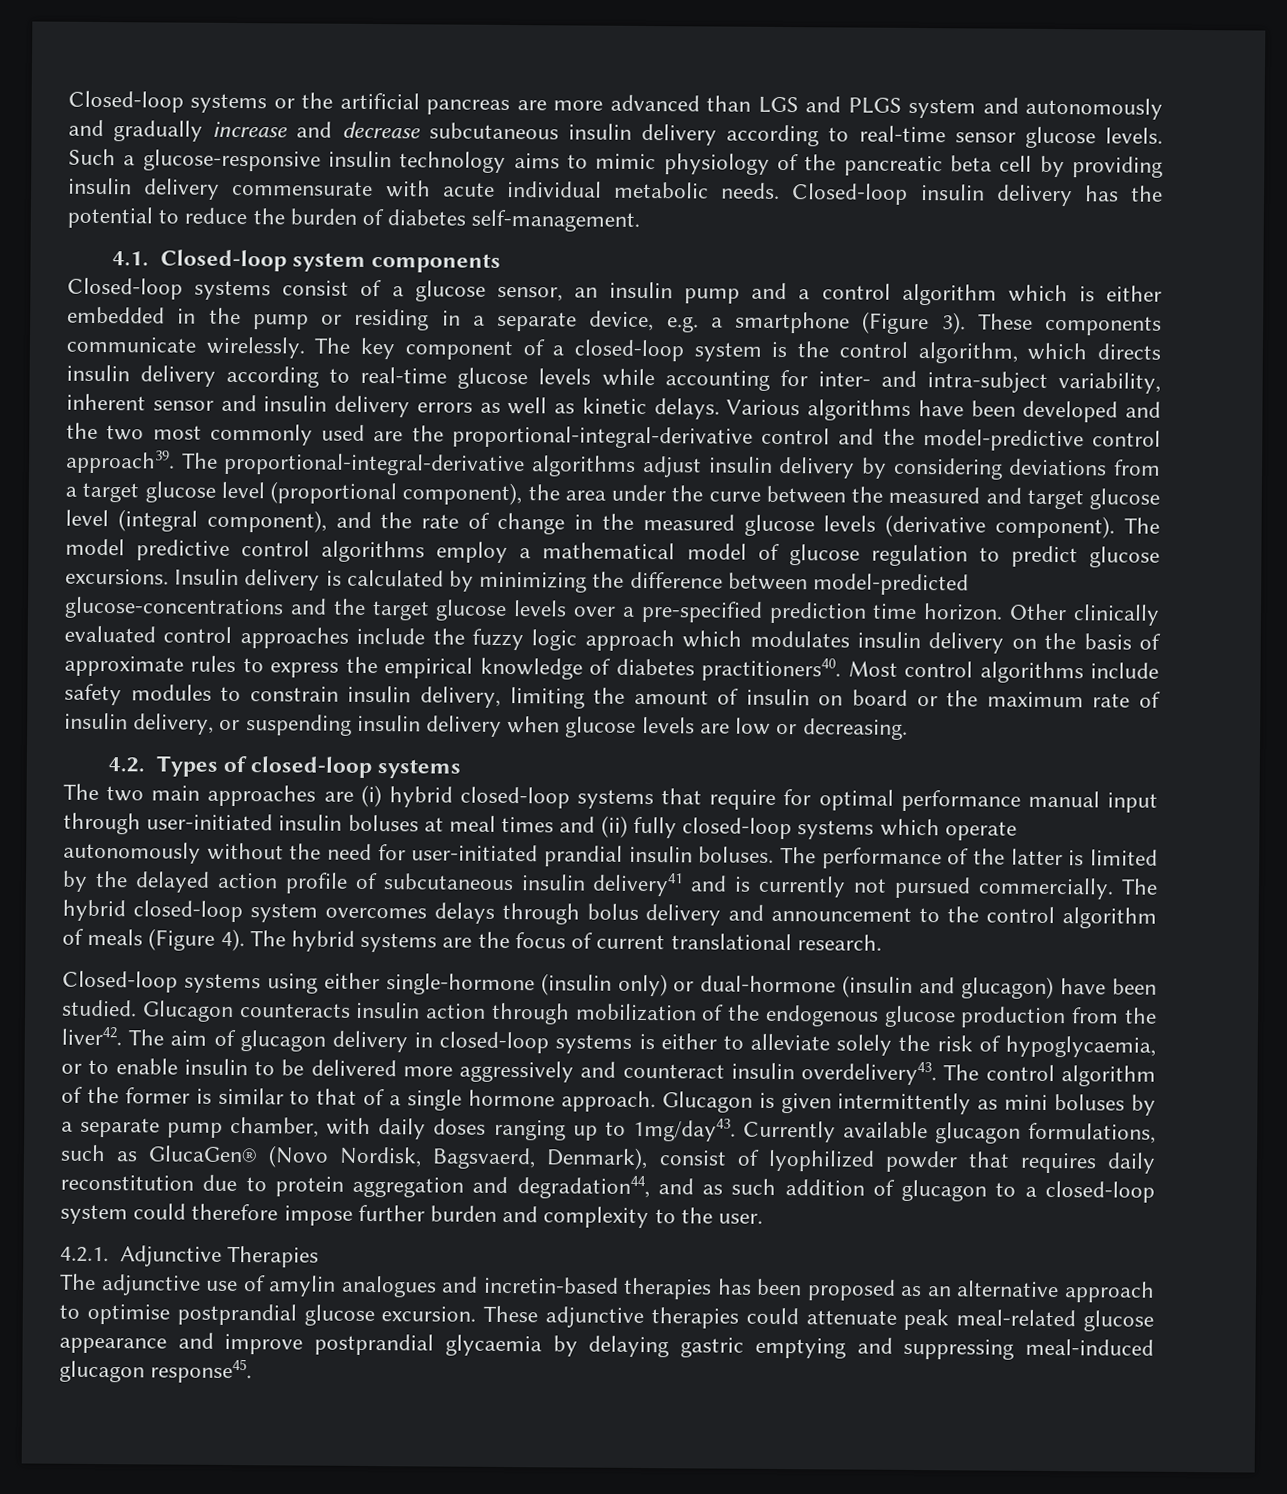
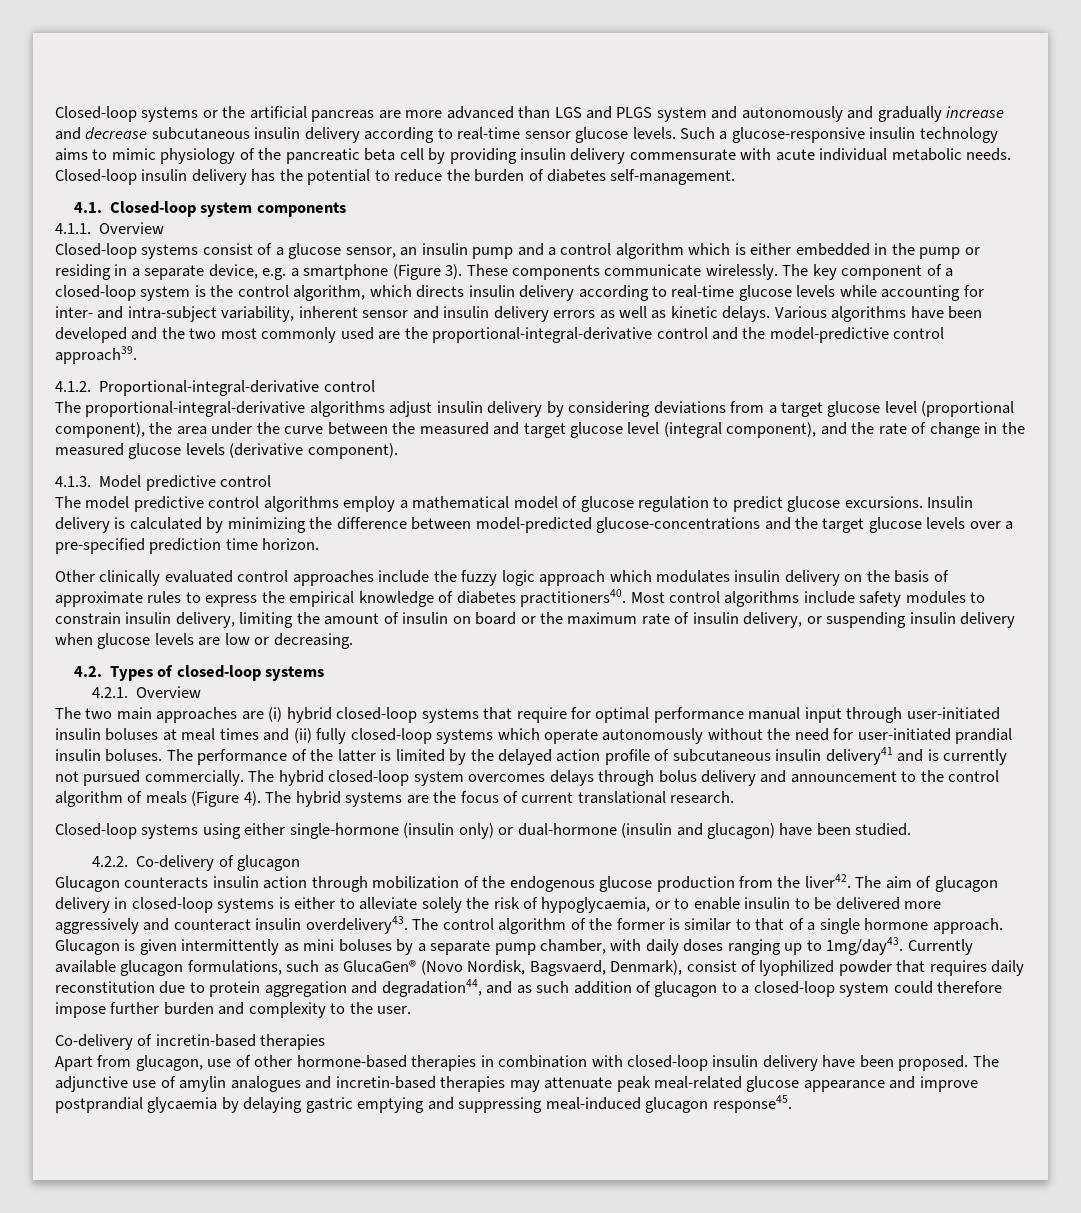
+ 4.1.1. Overview
- Various algorithms have been developed and the two most commonly used are the proportional-integral-derivative control and the model-predictive control approach39. The proportional-integral-derivative algorithms adjust insulin delivery by considering deviations from a target glucose level (proportional component), the area under the curve between the measured and target glucose level (integral component), and the rate of change in the measured glucose levels (derivative component). The model predictive control algorithms employ a mathematical model of glucose regulation to predict glucose excursions.
+ Various algorithms have been developed and the two most commonly used are the proportional-integral-derivative control and the model-predictive control approach39.
+ 4.1.2. Proportional-integral-derivative control
+ The proportional-integral-derivative algorithms adjust insulin delivery by considering deviations from a target glucose level (proportional component), the area under the curve between the measured and target glucose level (integral component), and the rate of change in the measured glucose levels (derivative component).
+ 4.1.3. Model predictive control
+ The model predictive control algorithms employ a mathematical model of glucose regulation to predict glucose excursions.
- Insulin delivery is calculated by minimizing the difference between model-predicted glucose-concentrations and the target glucose levels over a pre-specified prediction time horizon. Other clinically evaluated control approaches include the fuzzy logic approach which modulates insulin delivery on the basis of approximate rules to express the empirical knowledge of diabetes practitioners40.
+ Insulin delivery is calculated by minimizing the difference between model-predicted glucose-concentrations and the target glucose levels over a pre-specified prediction time horizon.
+ Other clinically evaluated control approaches include the fuzzy logic approach which modulates insulin delivery on the basis of approximate rules to express the empirical knowledge of diabetes practitioners40.
+ 4.2.1. Overview
- Closed-loop systems using either single-hormone (insulin only) or dual-hormone (insulin and glucagon) have been studied. Glucagon counteracts insulin action through mobilization of the endogenous glucose production from the liver42.
+ Closed-loop systems using either single-hormone (insulin only) or dual-hormone (insulin and glucagon) have been studied.
+ 4.2.2. Co-delivery of glucagon
+ Glucagon counteracts insulin action through mobilization of the endogenous glucose production from the liver42.
- 4.2.1. Adjunctive Therapies
- The adjunctive use of amylin analogues and incretin-based therapies has been proposed as an alternative approach to optimise postprandial glucose excursion. These adjunctive therapies could attenuate peak meal-related glucose appearance and improve postprandial glycaemia by delaying gastric emptying and suppressing meal-induced glucagon response45.
+ Co-delivery of incretin-based therapies
+ Apart from glucagon, use of other hormone-based therapies in combination with closed-loop insulin delivery have been proposed. The adjunctive use of amylin analogues and incretin-based therapies may attenuate peak meal-related glucose appearance and improve postprandial glycaemia by delaying gastric emptying and suppressing meal-induced glucagon response45.

